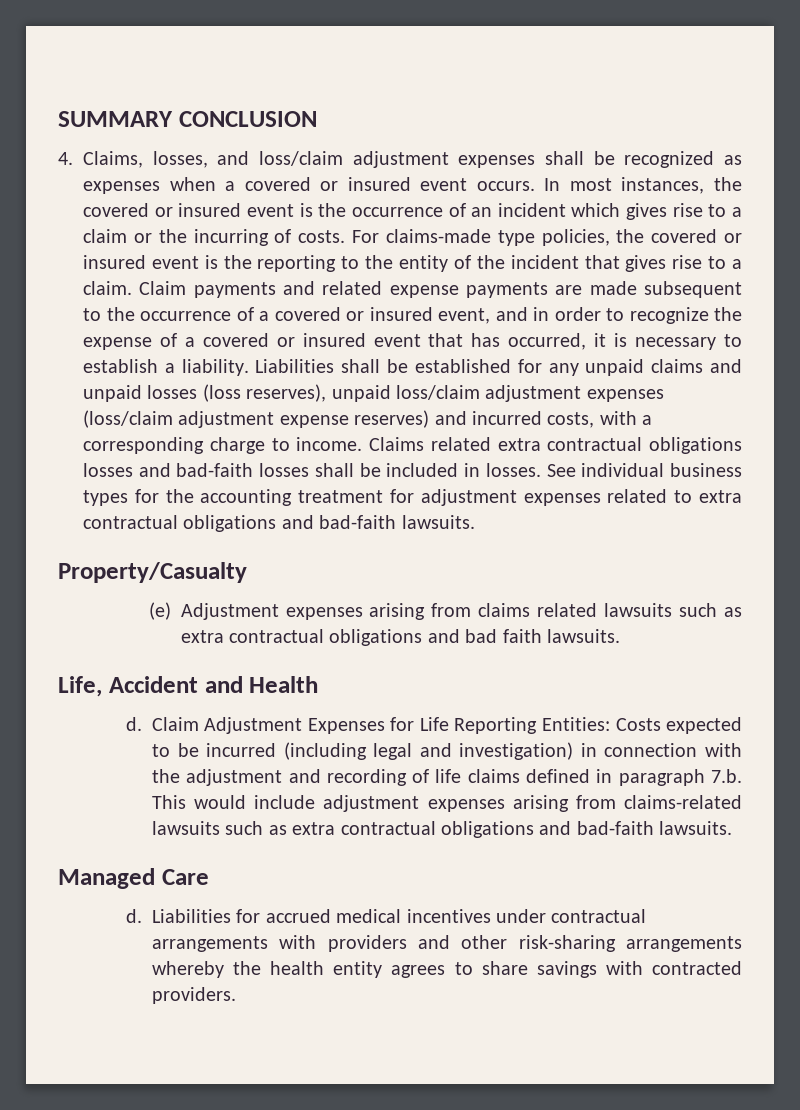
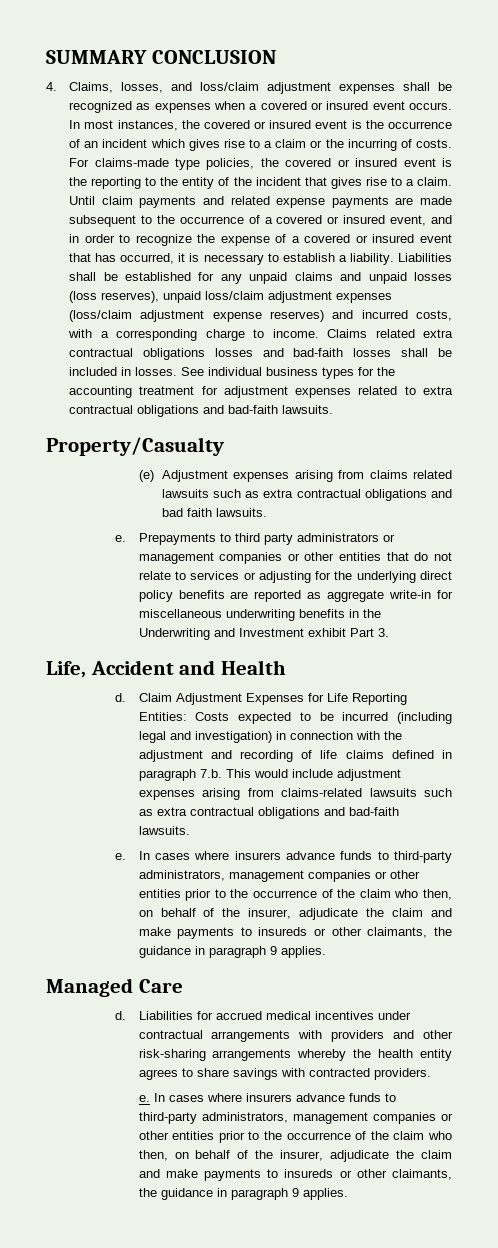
- Claim payments and related expense payments are made subsequent to the occurrence of a covered or insured event, and in order to recognize the expense of a covered or insured event that has occurred, it is necessary to establish a liability.
+ Until claim payments and related expense payments are made subsequent to the occurrence of a covered or insured event, and in order to recognize the expense of a covered or insured event that has occurred, it is necessary to establish a liability.
+ e. Prepayments to third party administrators or management companies or other entities that do not relate to services or adjusting for the underlying direct policy benefits are reported as aggregate write-in for miscellaneous underwriting benefits in the Underwriting and Investment exhibit Part 3.
  Claim Adjustment Expenses for Life Reporting Entities: Costs expected to be incurred (including legal and investigation) in connection with the adjustment and recording of life claims defined in paragraph 7.b. This would include adjustment expenses arising from claims-related lawsuits such as extra contractual obligations and bad-faith lawsuits.
+ e. In cases where insurers advance funds to third-party administrators, management companies or other entities prior to the occurrence of the claim who then, on behalf of the insurer, adjudicate the claim and make payments to insureds or other claimants, the guidance in paragraph 9 applies.
  Liabilities for accrued medical incentives under contractual arrangements with providers and other risk-sharing arrangements whereby the health entity agrees to share savings with contracted providers.
+ e. In cases where insurers advance funds to third-party administrators, management companies or other entities prior to the occurrence of the claim who then, on behalf of the insurer, adjudicate the claim and make payments to insureds or other claimants, the guidance in paragraph 9 applies.

